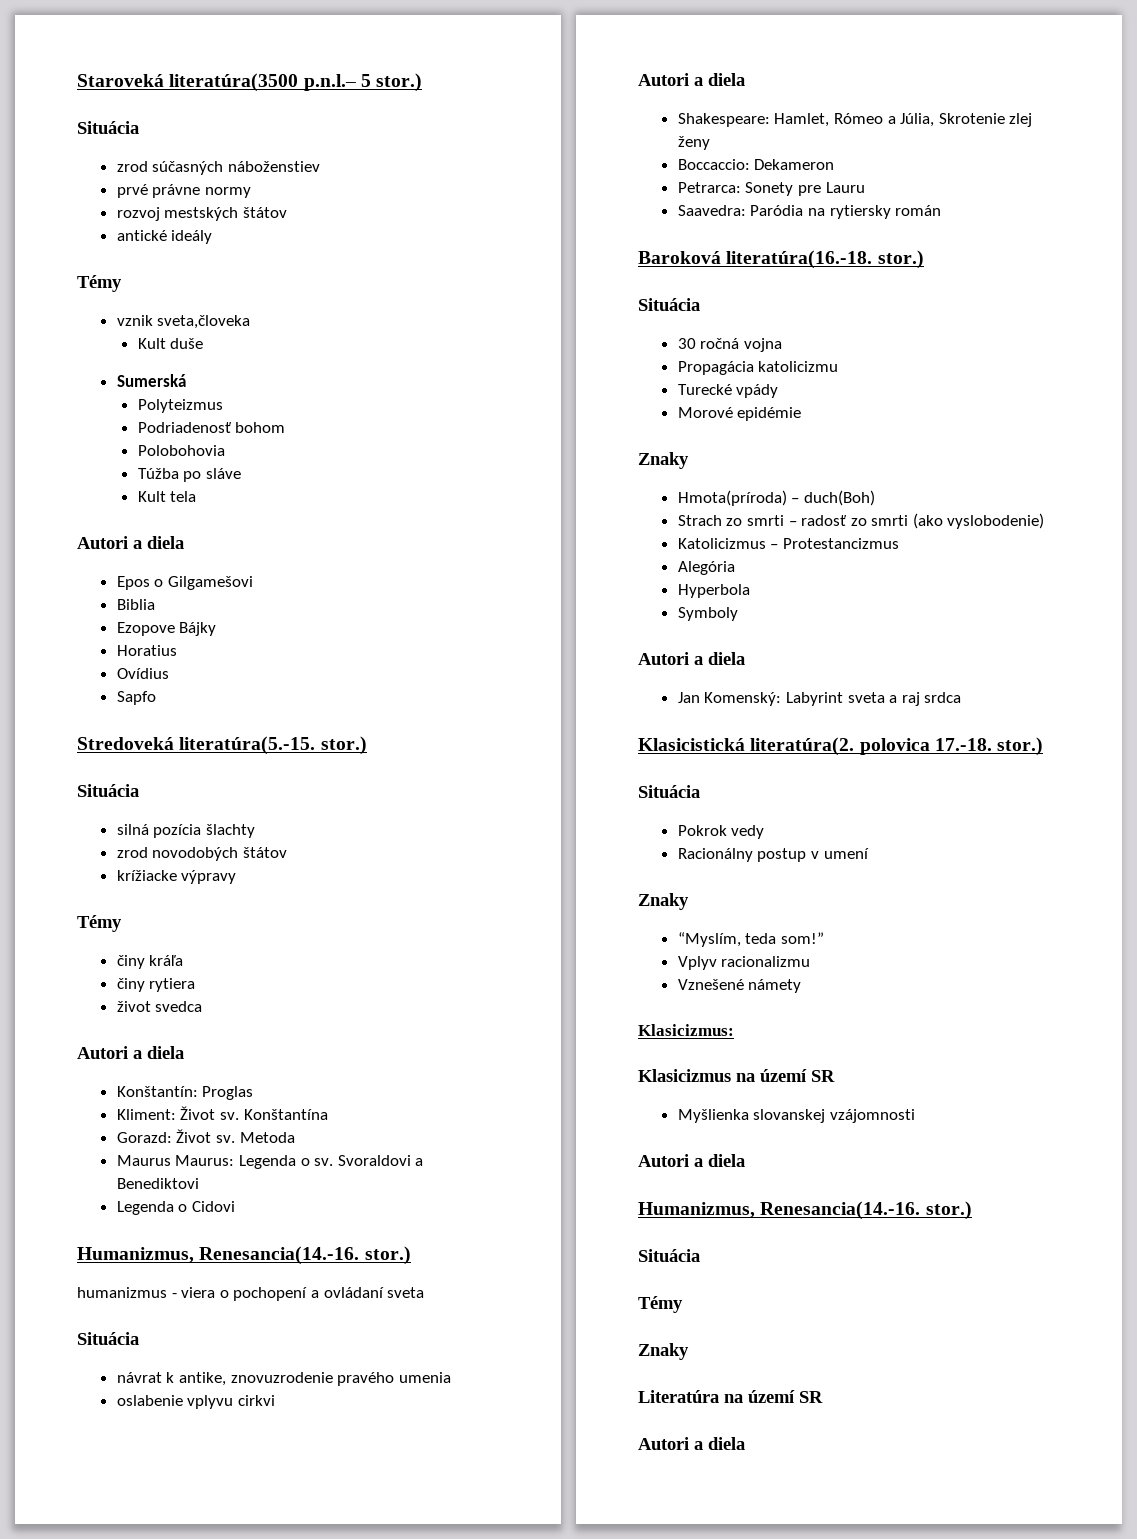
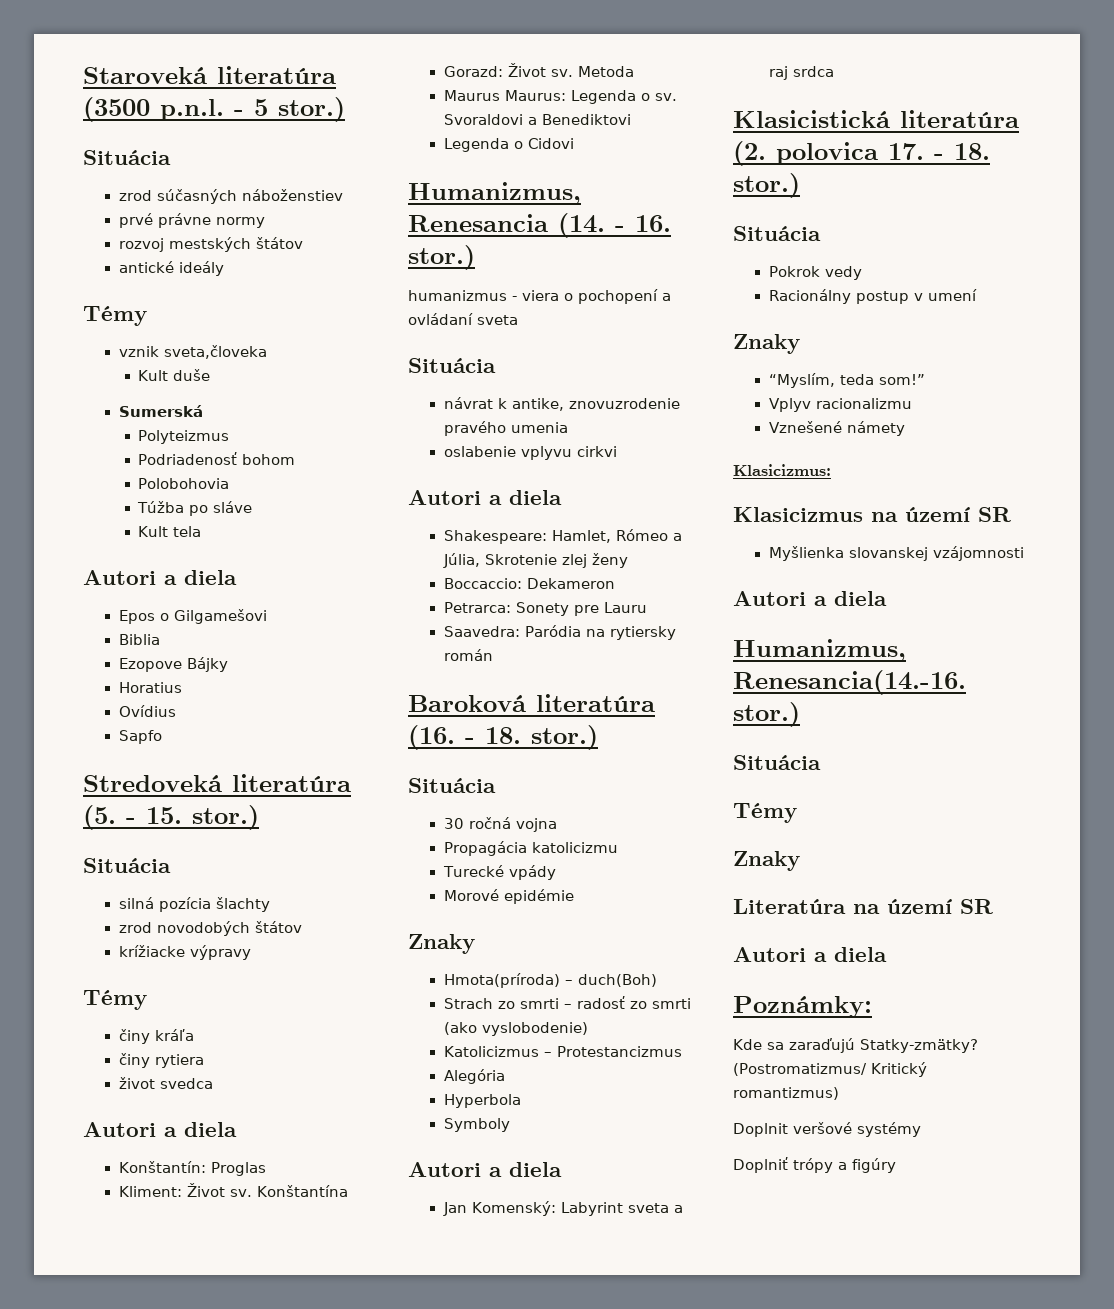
- Staroveká literatúra(3500 p.n.l.– 5 stor.)
+ Staroveká literatúra (3500 p.n.l. - 5 stor.)
- Stredoveká literatúra(5.-15. stor.)
+ Stredoveká literatúra (5. - 15. stor.)
  Legenda o Cidovi
- Humanizmus, Renesancia(14.-16. stor.)
+ Humanizmus, Renesancia (14. - 16. stor.)
- Baroková literatúra(16.-18. stor.)
+ Baroková literatúra (16. - 18. stor.)
- Klasicistická literatúra(2. polovica 17.-18. stor.)
+ Klasicistická literatúra (2. polovica 17. - 18. stor.)
+ Poznámky:
+ Kde sa zaraďujú Statky-zmätky? (Postromatizmus/ Kritický romantizmus)
+ Doplnit veršové systémy
+ Doplniť trópy a figúry

